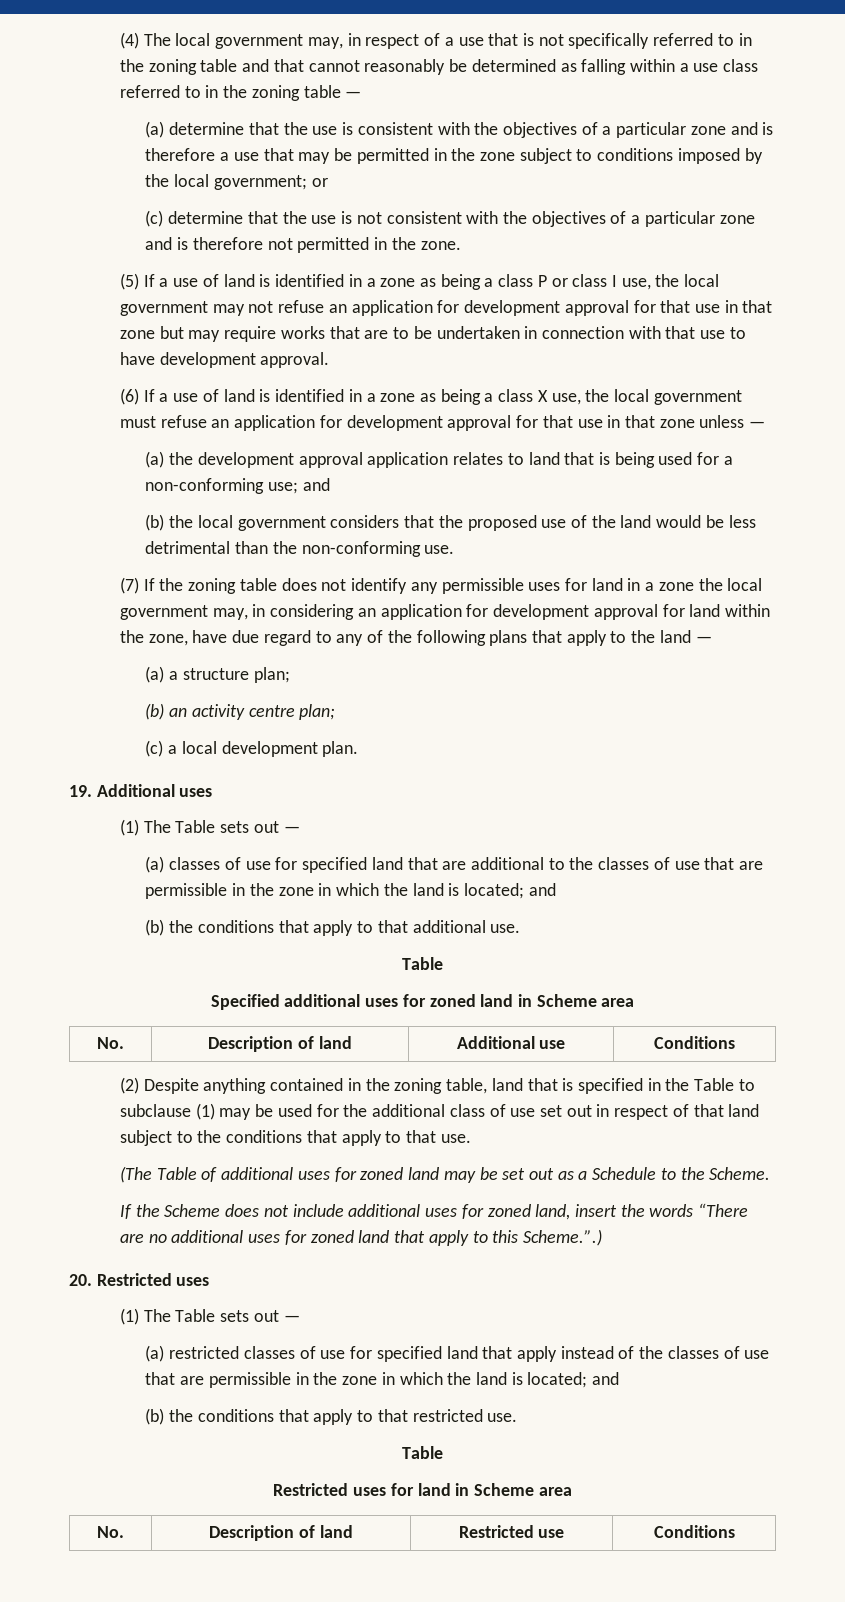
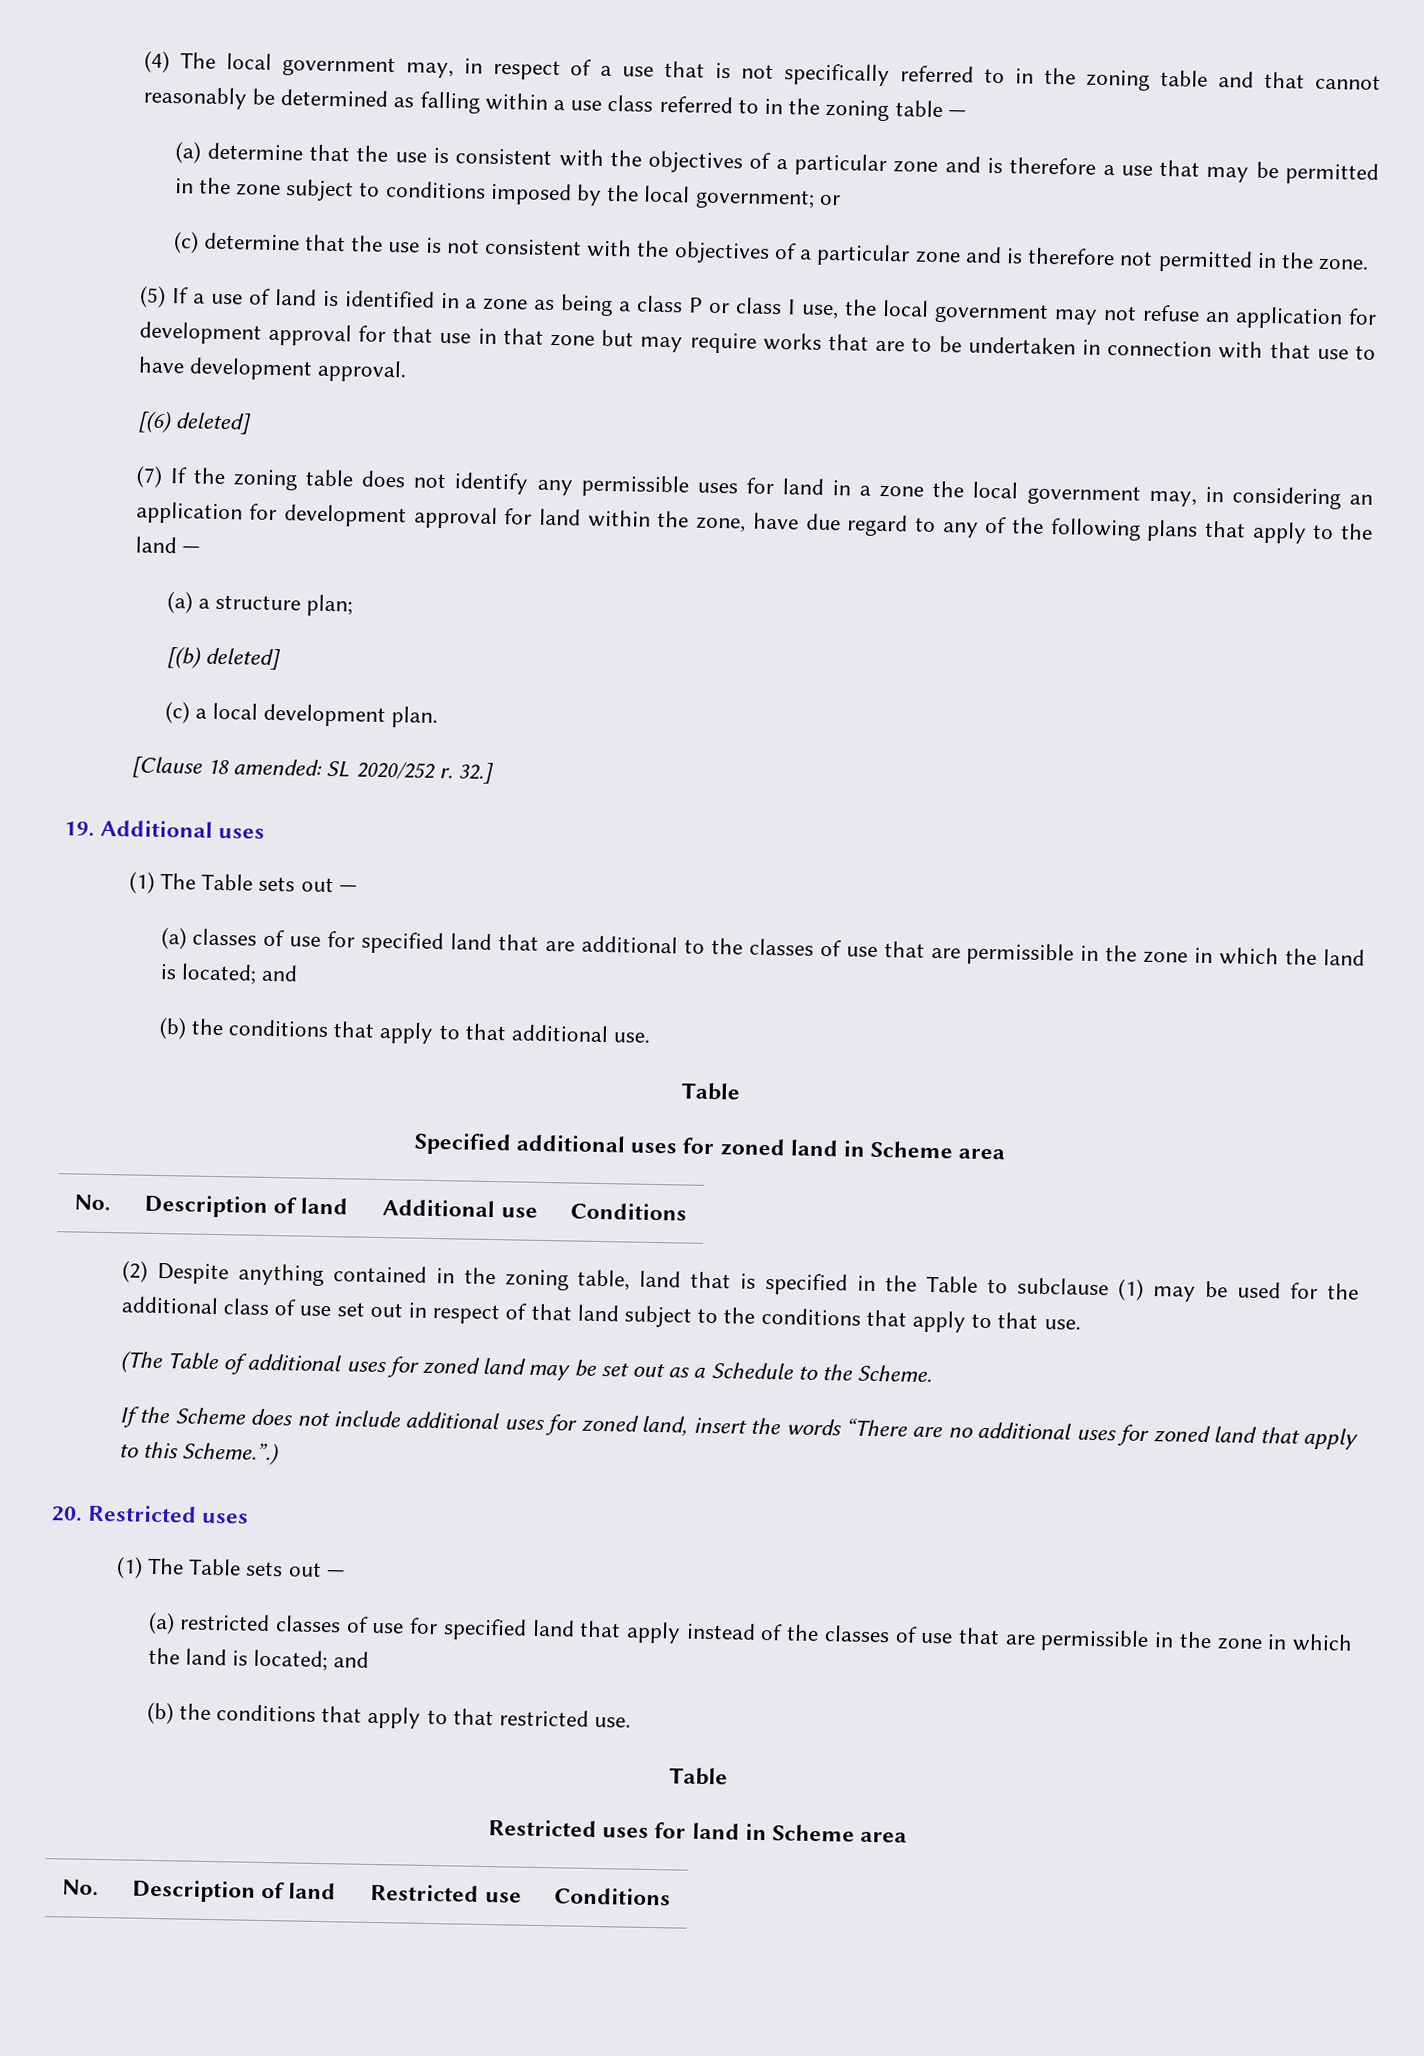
- (6) If a use of land is identified in a zone as being a class X use, the local government must refuse an application for development approval for that use in that zone unless —
- (a) the development approval application relates to land that is being used for a non-conforming use; and
- (b) the local government considers that the proposed use of the land would be less detrimental than the non-conforming use.
+ [(6) deleted]
- (b) an activity centre plan;
+ [(b) deleted]
+ [Clause 18 amended: SL 2020/252 r. 32.]

